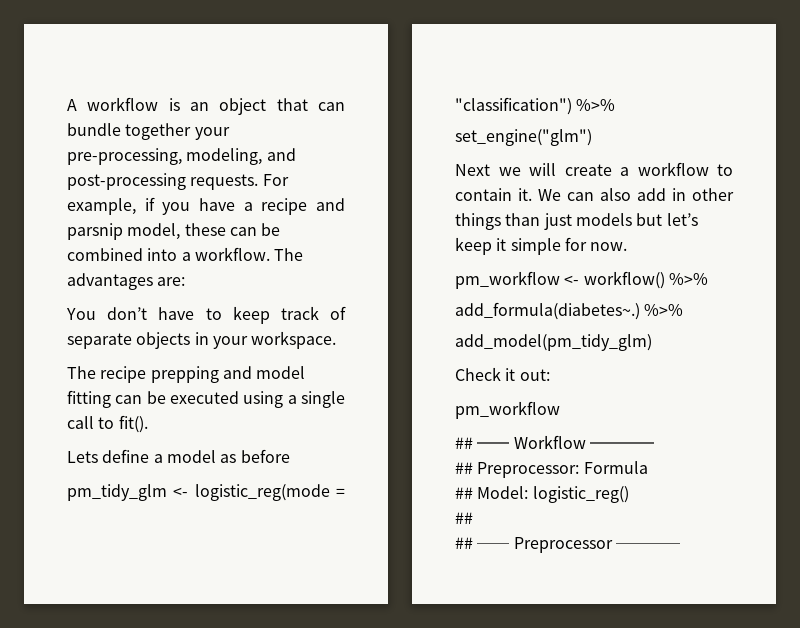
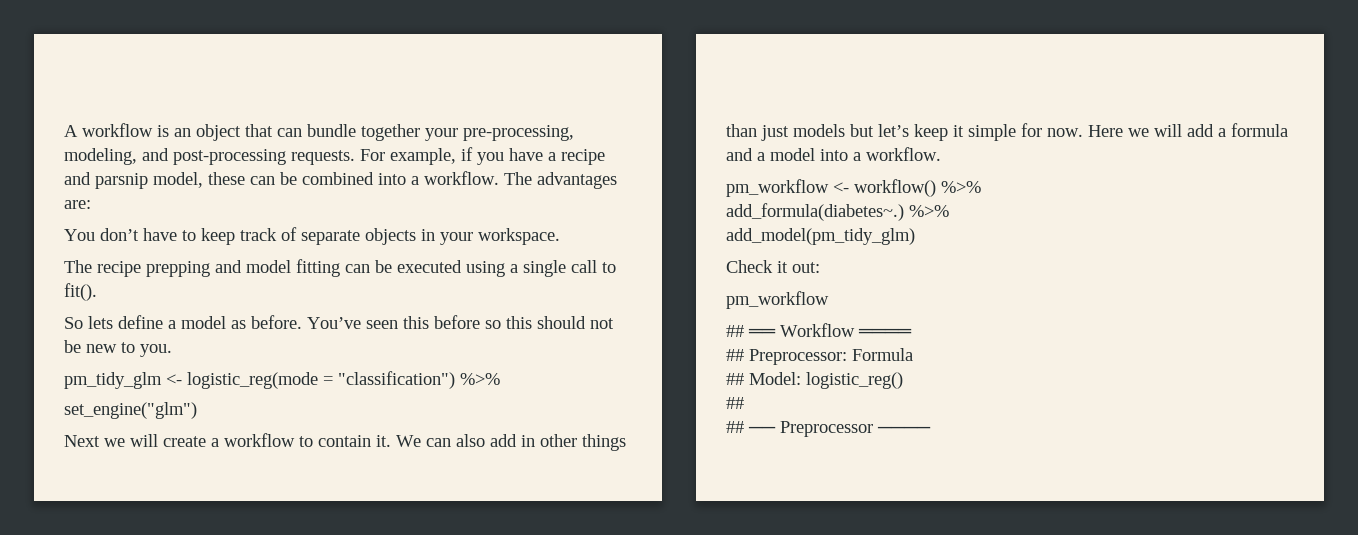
- Lets define a model as before
+ So lets define a model as before. You’ve seen this before so this should not be new to you.
+ Here we will add a formula and a model into a workflow.

